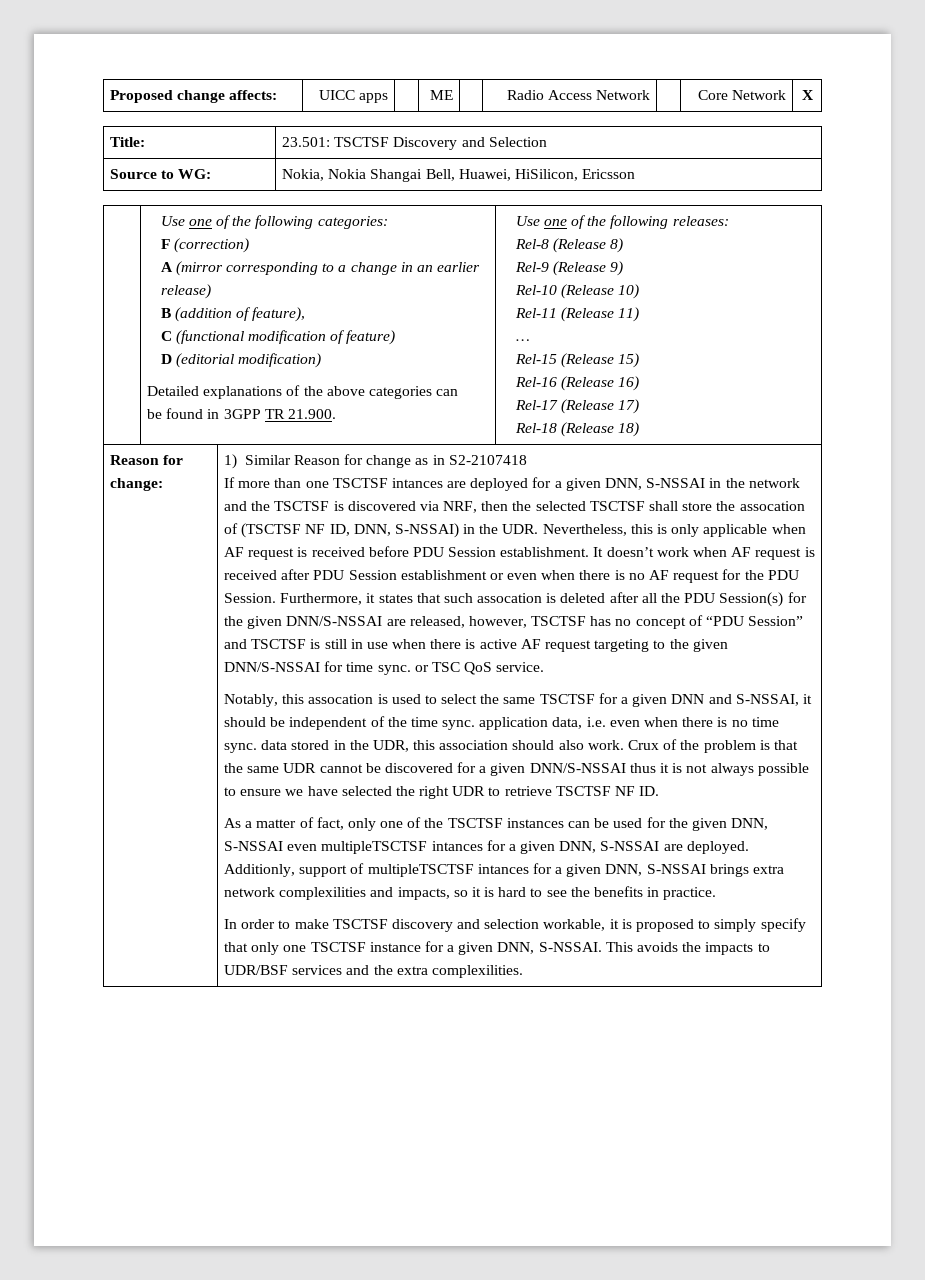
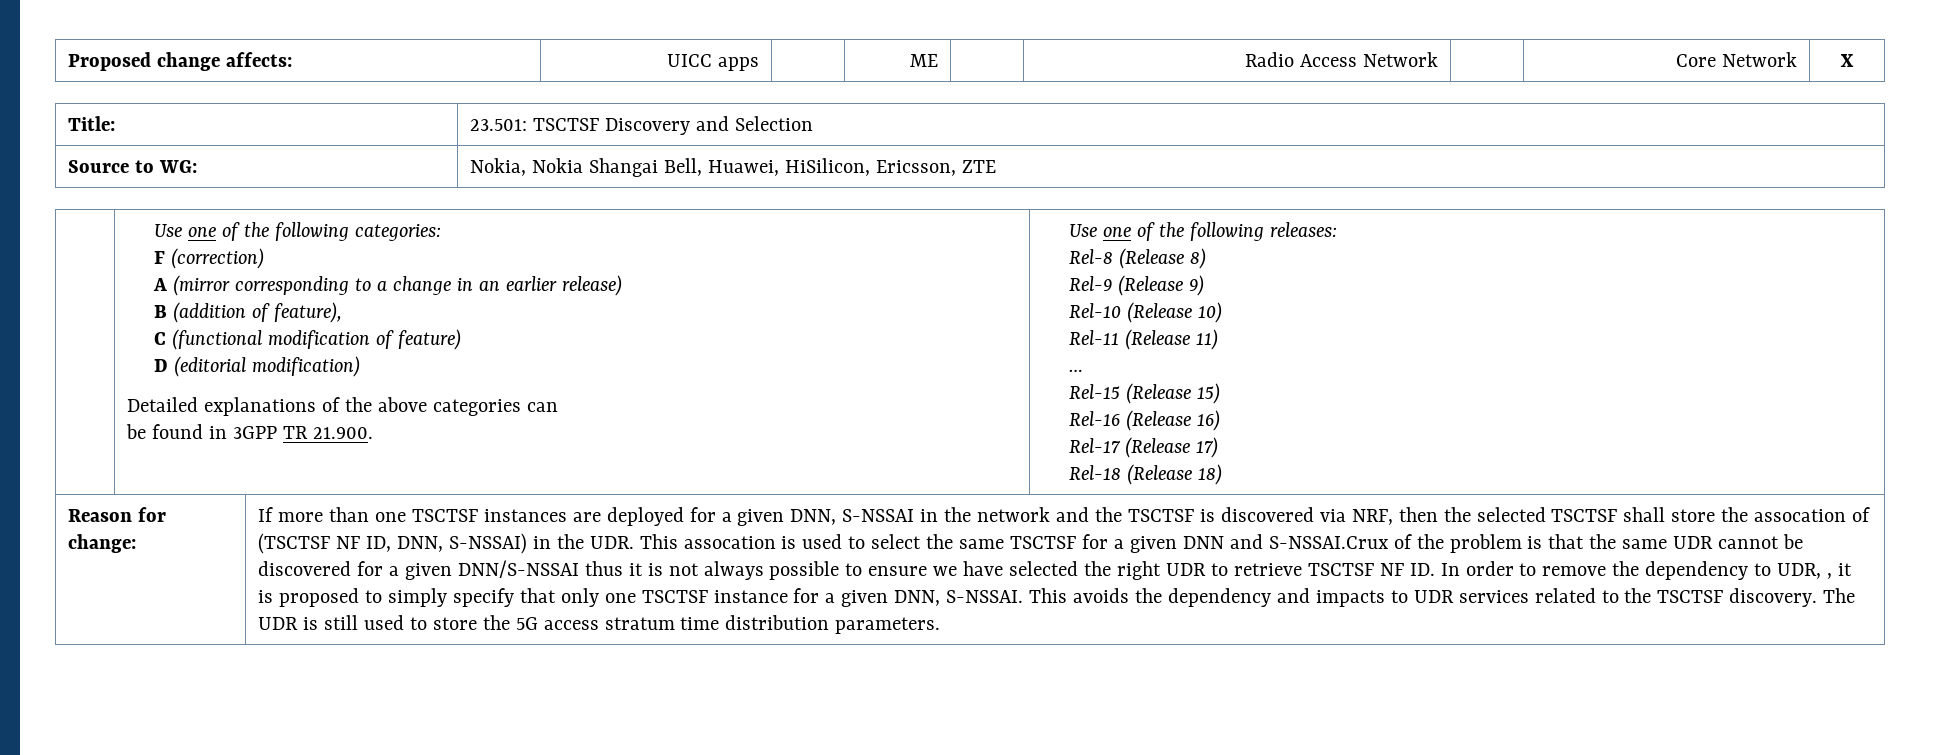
- Source to WG: | Nokia, Nokia Shangai Bell, Huawei, HiSilicon, Ericsson
+ Source to WG: | Nokia, Nokia Shangai Bell, Huawei, HiSilicon, Ericsson, ZTE
- 1) Similar Reason for change as in S2-2107418
- If more than one TSCTSF intances are deployed for a given DNN, S-NSSAI in the network and the TSCTSF is discovered via NRF, then the selected TSCTSF shall store the assocation of (TSCTSF NF ID, DNN, S-NSSAI) in the UDR. Nevertheless, this is only applicable when AF request is received before PDU Session establishment. It doesn’t work when AF request is received after PDU Session establishment or even when there is no AF request for the PDU Session. Furthermore, it states that such assocation is deleted after all the PDU Session(s) for the given DNN/S-NSSAI are released, however, TSCTSF has no concept of “PDU Session” and TSCTSF is still in use when there is active AF request targeting to the given DNN/S-NSSAI for time sync. or TSC QoS service.
- Notably, this assocation is used to select the same TSCTSF for a given DNN and S-NSSAI, it should be independent of the time sync. application data, i.e. even when there is no time sync. data stored in the UDR, this association should also work. Crux of the problem is that the same UDR cannot be discovered for a given DNN/S-NSSAI thus it is not always possible to ensure we have selected the right UDR to retrieve TSCTSF NF ID.
- As a matter of fact, only one of the TSCTSF instances can be used for the given DNN, S-NSSAI even multipleTSCTSF intances for a given DNN, S-NSSAI are deployed. Additionly, support of multipleTSCTSF intances for a given DNN, S-NSSAI brings extra network complexilities and impacts, so it is hard to see the benefits in practice.
- In order to make TSCTSF discovery and selection workable, it is proposed to simply specify that only one TSCTSF instance for a given DNN, S-NSSAI.
+ If more than one TSCTSF instances are deployed for a given DNN, S-NSSAI in the network and the TSCTSF is discovered via NRF, then the selected TSCTSF shall store the assocation of (TSCTSF NF ID, DNN, S-NSSAI) in the UDR. This assocation is used to select the same TSCTSF for a given DNN and S-NSSAI.Crux of the problem is that the same UDR cannot be discovered for a given DNN/S-NSSAI thus it is not always possible to ensure we have selected the right UDR to retrieve TSCTSF NF ID. In order to remove the dependency to UDR, , it is proposed to simply specify that only one TSCTSF instance for a given DNN, S-NSSAI.
- This avoids the impacts to UDR/BSF services and the extra complexilities.
+ This avoids the dependency and impacts to UDR services related to the TSCTSF discovery. The UDR is still used to store the 5G access stratum time distribution parameters.

